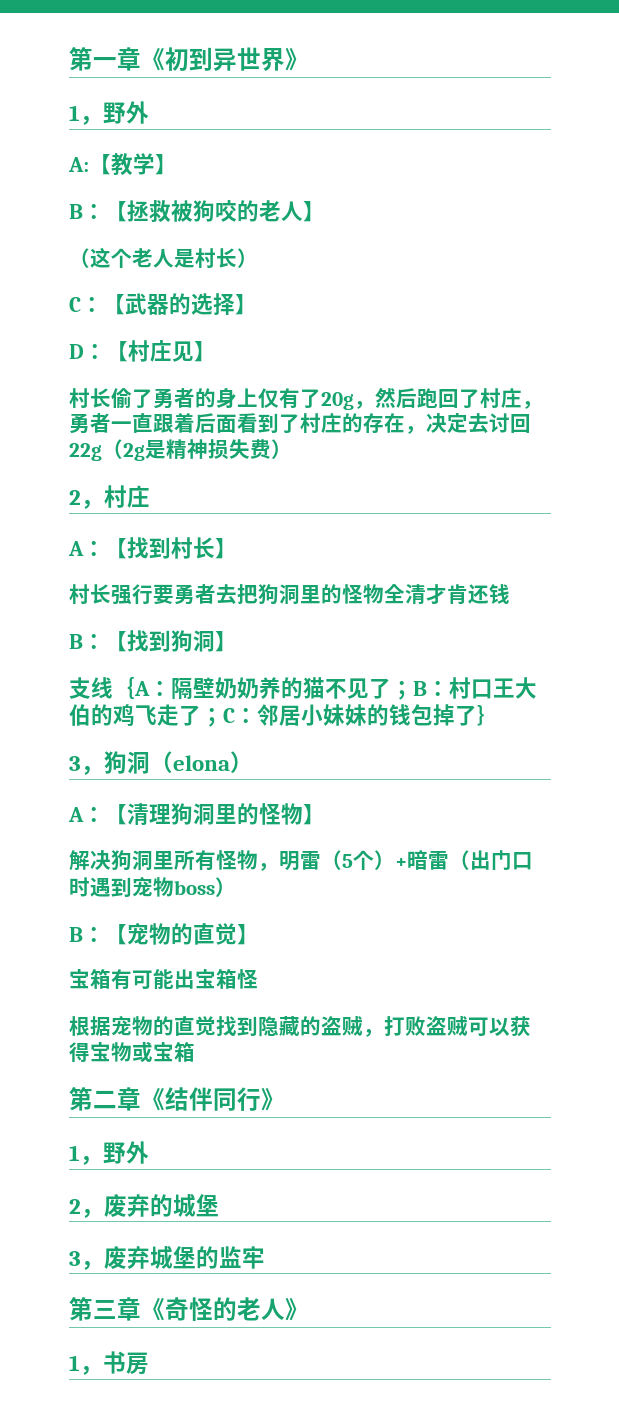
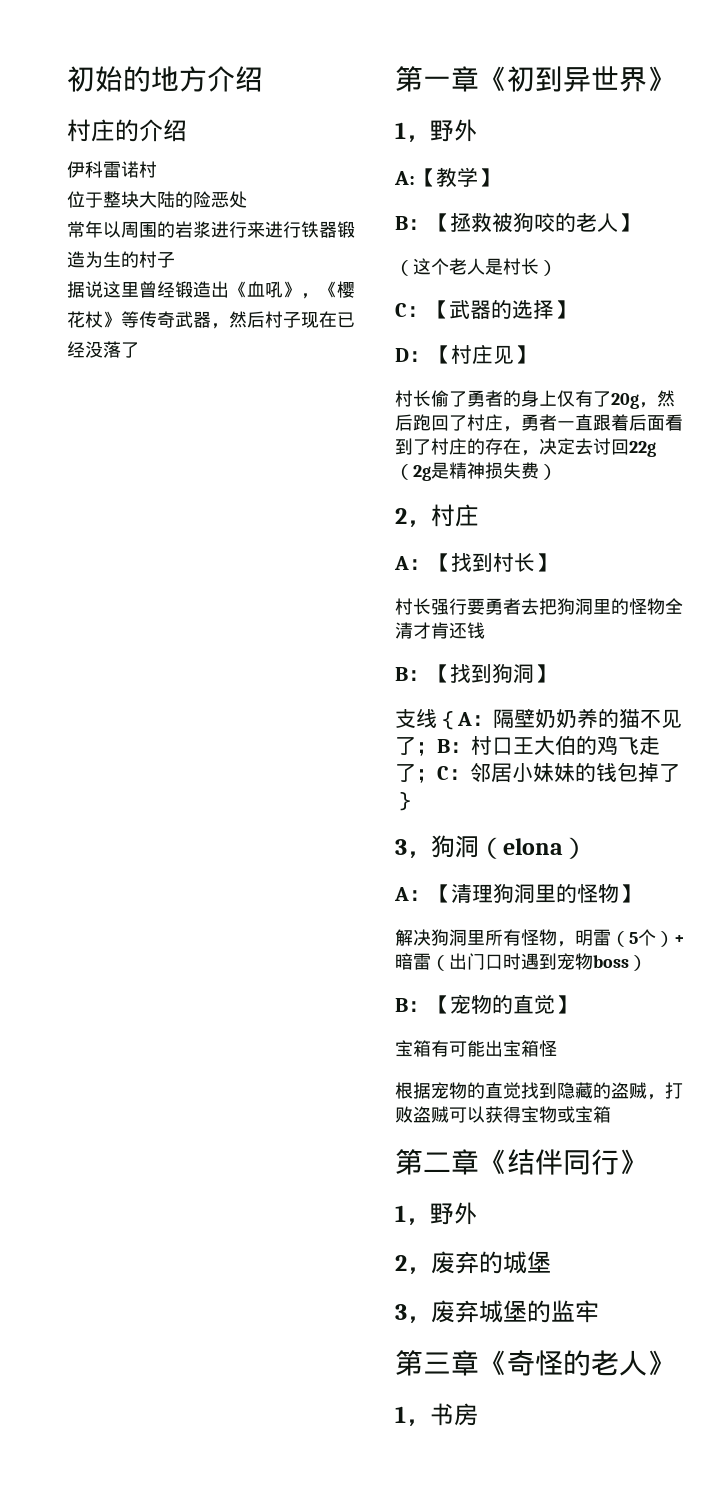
+ 初始的地方介绍
+ 村庄的介绍
+ 伊科雷诺村
+ 位于整块大陆的险恶处
+ 常年以周围的岩浆进行来进行铁器锻造为生的村子
+ 据说这里曾经锻造出《血吼》，《樱花杖》等传奇武器，然后村子现在已经没落了

